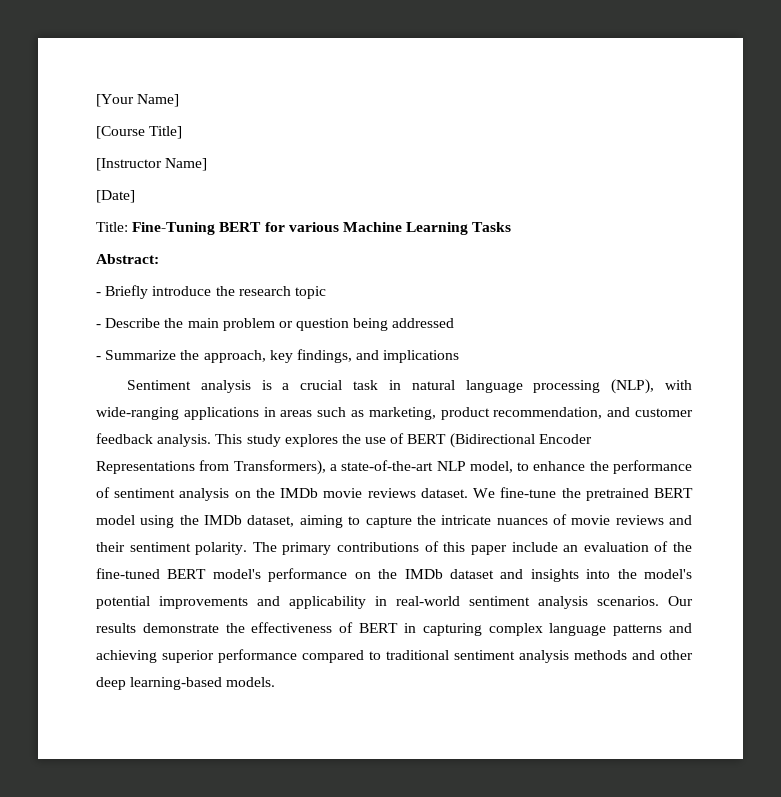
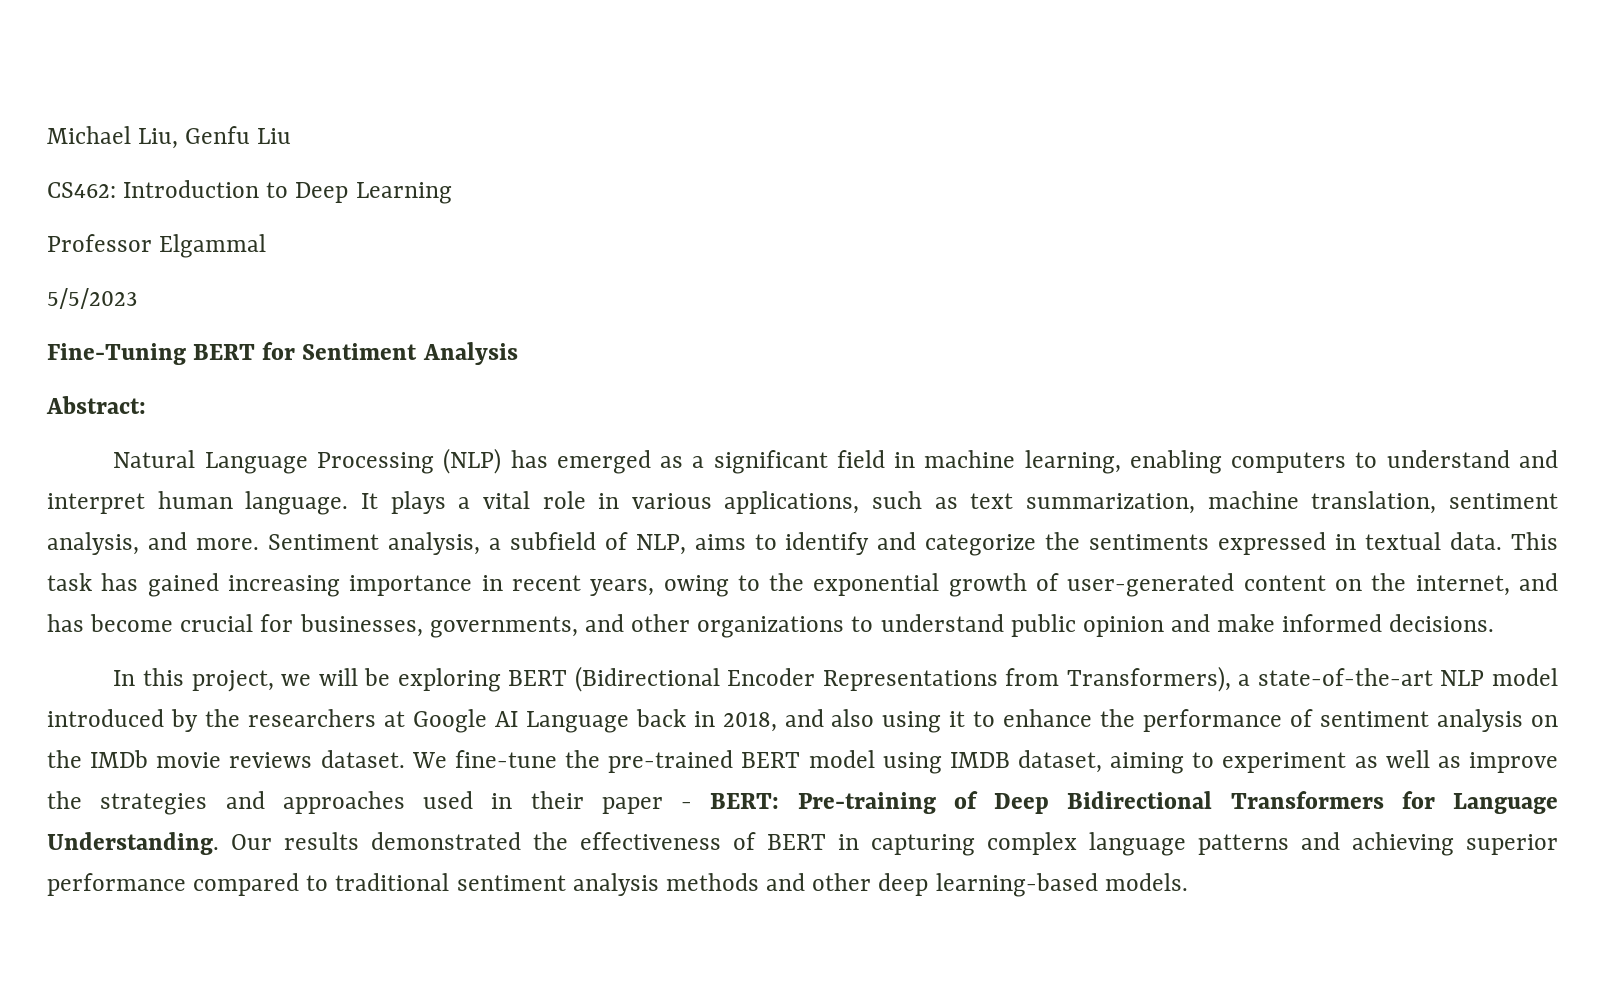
- [Your Name]
- [Course Title]
- [Instructor Name]
- [Date]
- Title: Fine-Tuning BERT for various Machine Learning Tasks
+ Michael Liu, Genfu Liu
+ CS462: Introduction to Deep Learning
+ Professor Elgammal
+ 5/5/2023
+ Fine-Tuning BERT for Sentiment Analysis
  Abstract:
- - Briefly introduce the research topic
- - Describe the main problem or question being addressed
- - Summarize the approach, key findings, and implications
- Sentiment analysis is a crucial task in natural language processing (NLP), with wide-ranging applications in areas such as marketing, product recommendation, and customer feedback analysis. This study explores the use of BERT (Bidirectional Encoder Representations from Transformers), a state-of-the-art NLP model, to enhance the performance of sentiment analysis on the IMDb movie reviews dataset.
+ Natural Language Processing (NLP) has emerged as a significant field in machine learning, enabling computers to understand and interpret human language. It plays a vital role in various applications, such as text summarization, machine translation, sentiment analysis, and more. Sentiment analysis, a subfield of NLP, aims to identify and categorize the sentiments expressed in textual data. This task has gained increasing importance in recent years, owing to the exponential growth of user-generated content on the internet, and has become crucial for businesses, governments, and other organizations to understand public opinion and make informed decisions.
+ In this project, we will be exploring BERT (Bidirectional Encoder Representations from Transformers), a state-of-the-art NLP model introduced by the researchers at Google AI Language back in 2018, and also using it to enhance the performance of sentiment analysis on the IMDb movie reviews dataset.
- We fine-tune the pretrained BERT model using the IMDb dataset, aiming to capture the intricate nuances of movie reviews and their sentiment polarity. The primary contributions of this paper include an evaluation of the fine-tuned BERT model's performance on the IMDb dataset and insights into the model's potential improvements and applicability in real-world sentiment analysis scenarios.
+ We fine-tune the pre-trained BERT model using IMDB dataset, aiming to experiment as well as improve the strategies and approaches used in their paper - BERT: Pre-training of Deep Bidirectional Transformers for Language Understanding.
- Our results demonstrate the effectiveness of BERT in capturing complex language patterns and achieving superior performance compared to traditional sentiment analysis methods and other deep learning-based models.
+ Our results demonstrated the effectiveness of BERT in capturing complex language patterns and achieving superior performance compared to traditional sentiment analysis methods and other deep learning-based models.

